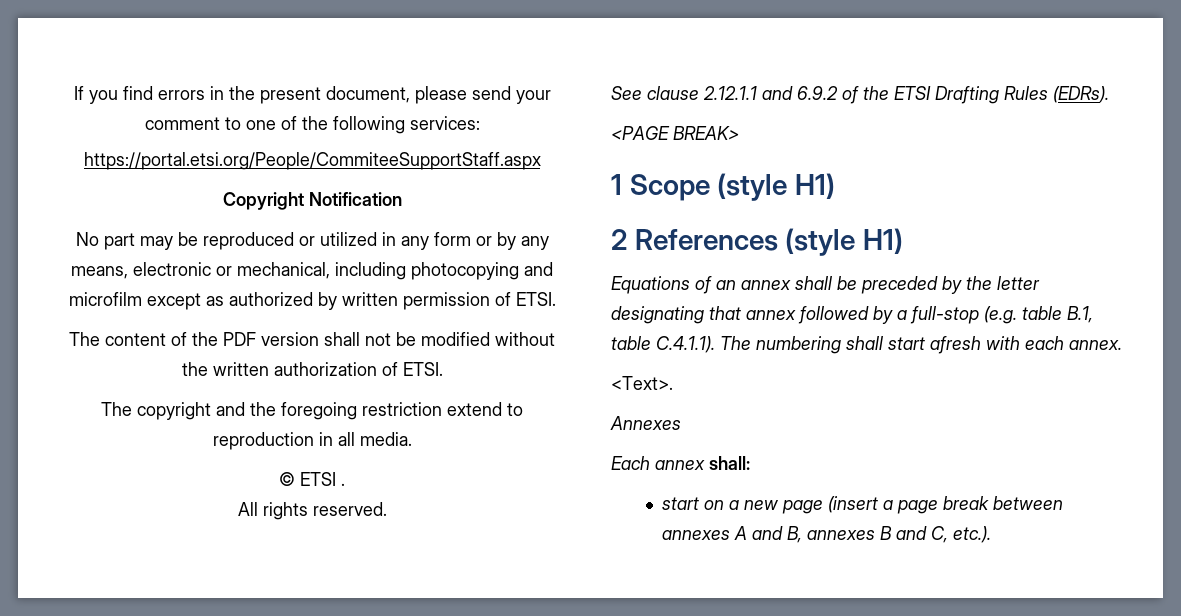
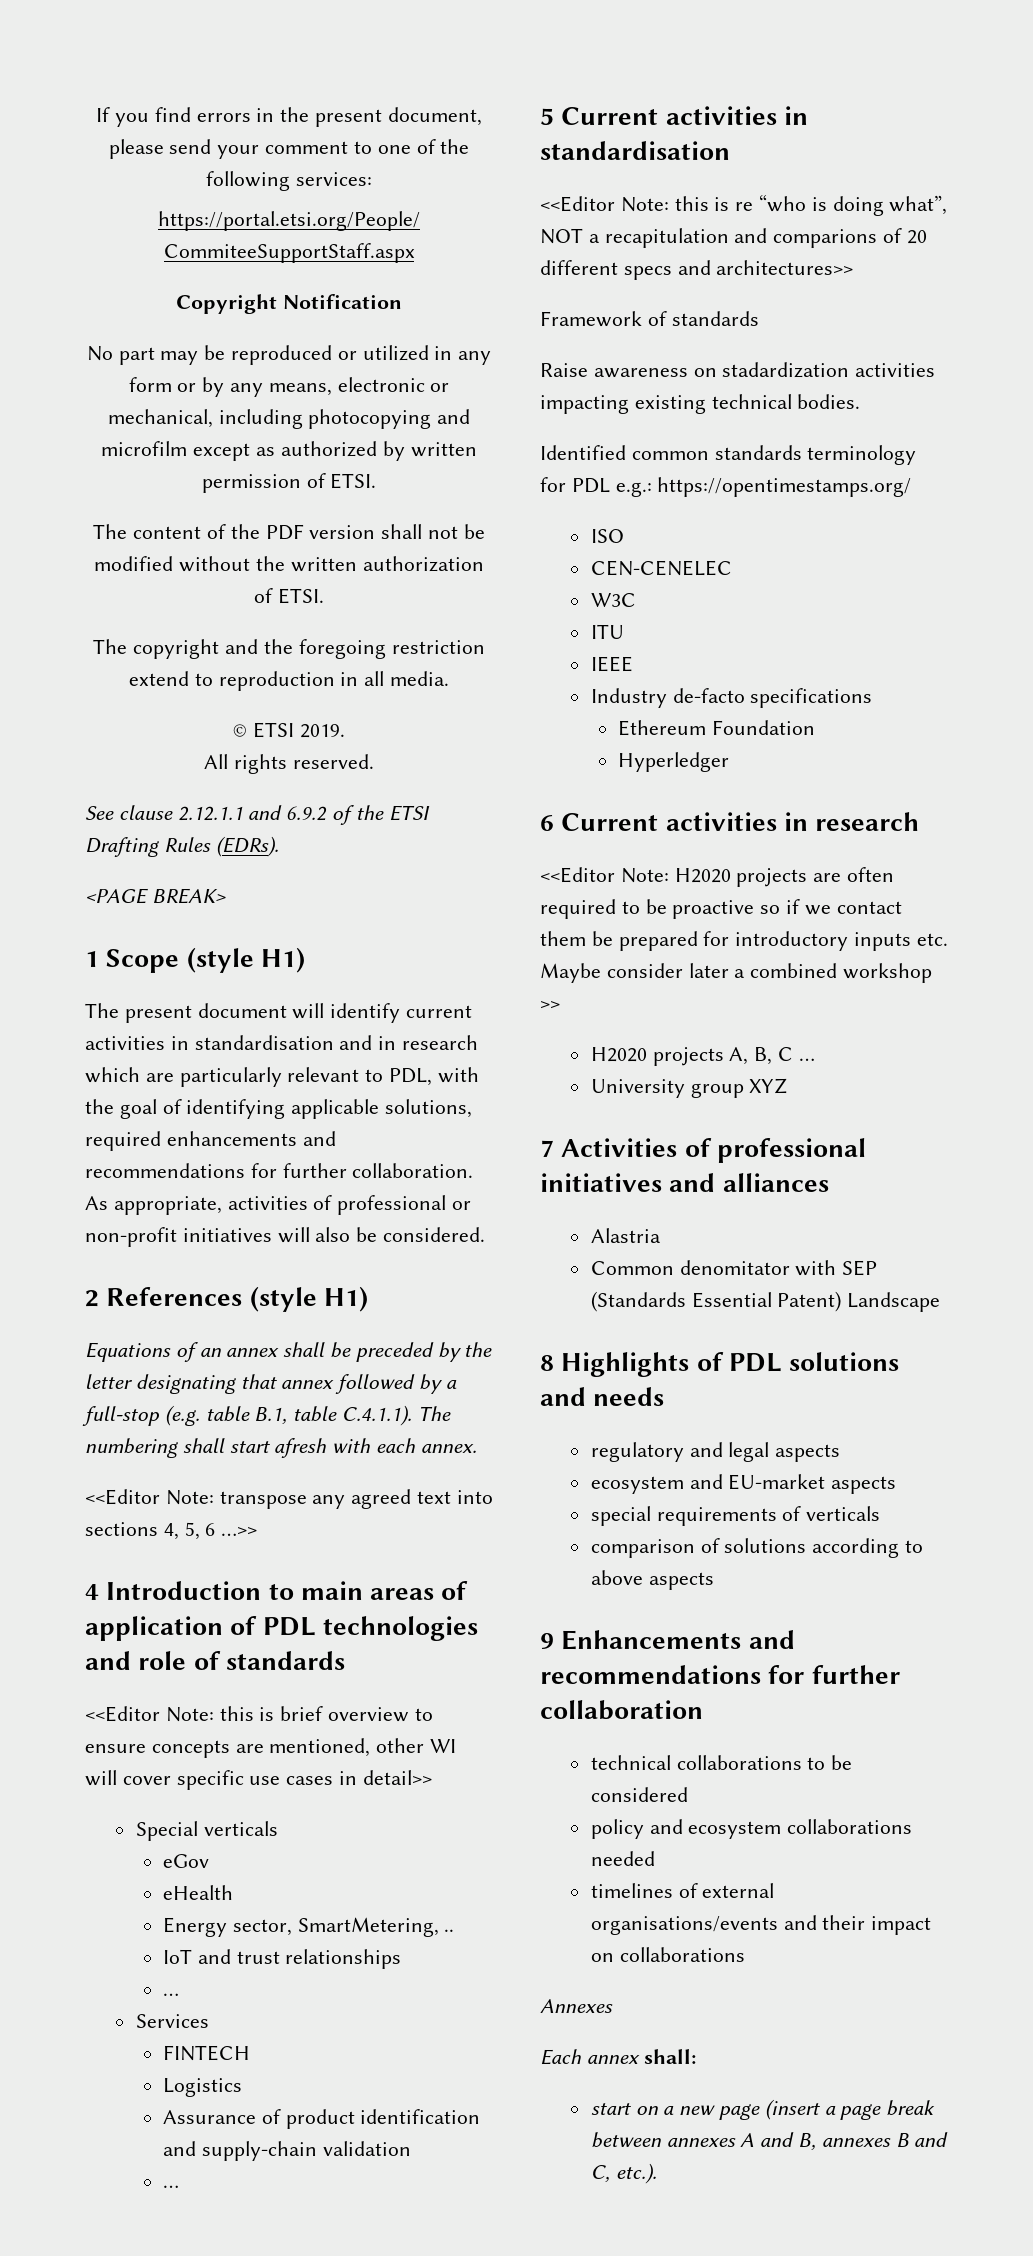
- © ETSI .
+ © ETSI 2019.
+ The present document will identify current activities in standardisation and in research which are particularly relevant to PDL, with the goal of identifying applicable solutions, required enhancements and recommendations for further collaboration. As appropriate, activities of professional or non-profit initiatives will also be considered.
- <Text>.
+ <<Editor Note: transpose any agreed text into sections 4, 5, 6 …>>
+ 4 Introduction to main areas of application of PDL technologies and role of standards
+ <<Editor Note: this is brief overview to ensure concepts are mentioned, other WI will cover specific use cases in detail>>
+ Special verticals
+ eGov
+ eHealth
+ Energy sector, SmartMetering, ..
+ IoT and trust relationships
+ …
+ Services
+ FINTECH
+ Logistics
+ Assurance of product identification and supply-chain validation
+ …
+ 5 Current activities in standardisation
+ <<Editor Note: this is re “who is doing what”, NOT a recapitulation and comparions of 20 different specs and architectures>>
+ Framework of standards
+ Raise awareness on stadardization activities impacting existing technical bodies.
+ Identified common standards terminology for PDL e.g.: https://opentimestamps.org/
+ ISO
+ CEN-CENELEC
+ W3C
+ ITU
+ IEEE
+ Industry de-facto specifications
+ Ethereum Foundation
+ Hyperledger
+ 6 Current activities in research
+ <<Editor Note: H2020 projects are often required to be proactive so if we contact them be prepared for introductory inputs etc. Maybe consider later a combined workshop >>
+ H2020 projects A, B, C …
+ University group XYZ
+ 7 Activities of professional initiatives and alliances
+ Alastria
+ Common denomitator with SEP (Standards Essential Patent) Landscape
+ 8 Highlights of PDL solutions and needs
+ regulatory and legal aspects
+ ecosystem and EU-market aspects
+ special requirements of verticals
+ comparison of solutions according to above aspects
+ 9 Enhancements and recommendations for further collaboration
+ technical collaborations to be considered
+ policy and ecosystem collaborations needed
+ timelines of external organisations/events and their impact on collaborations

